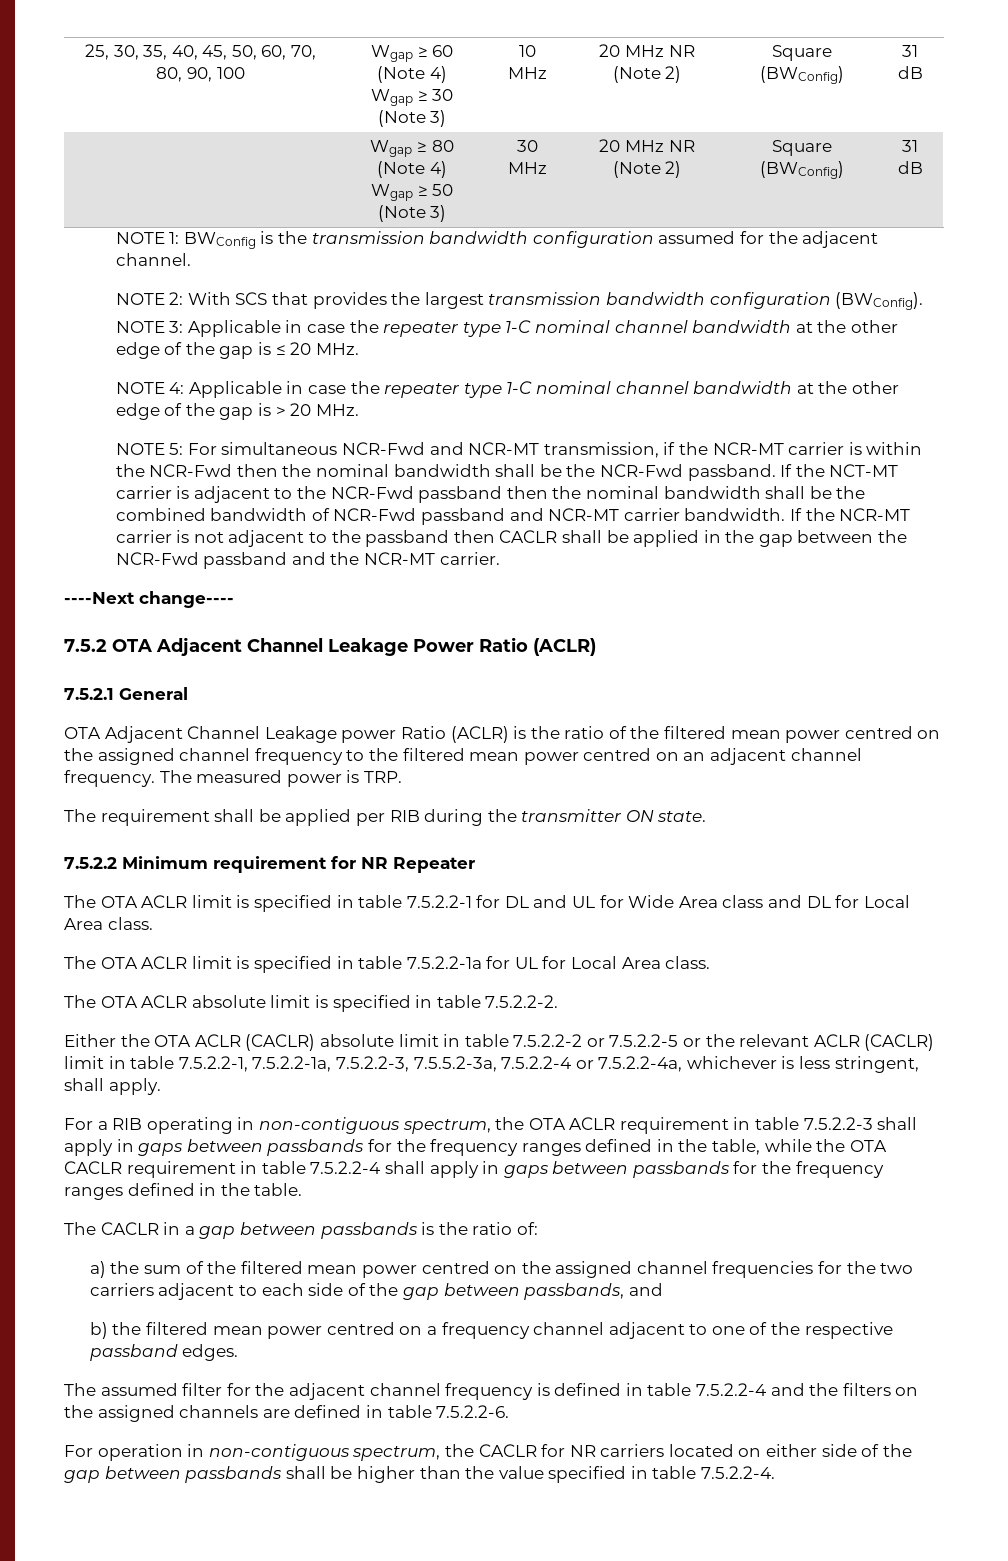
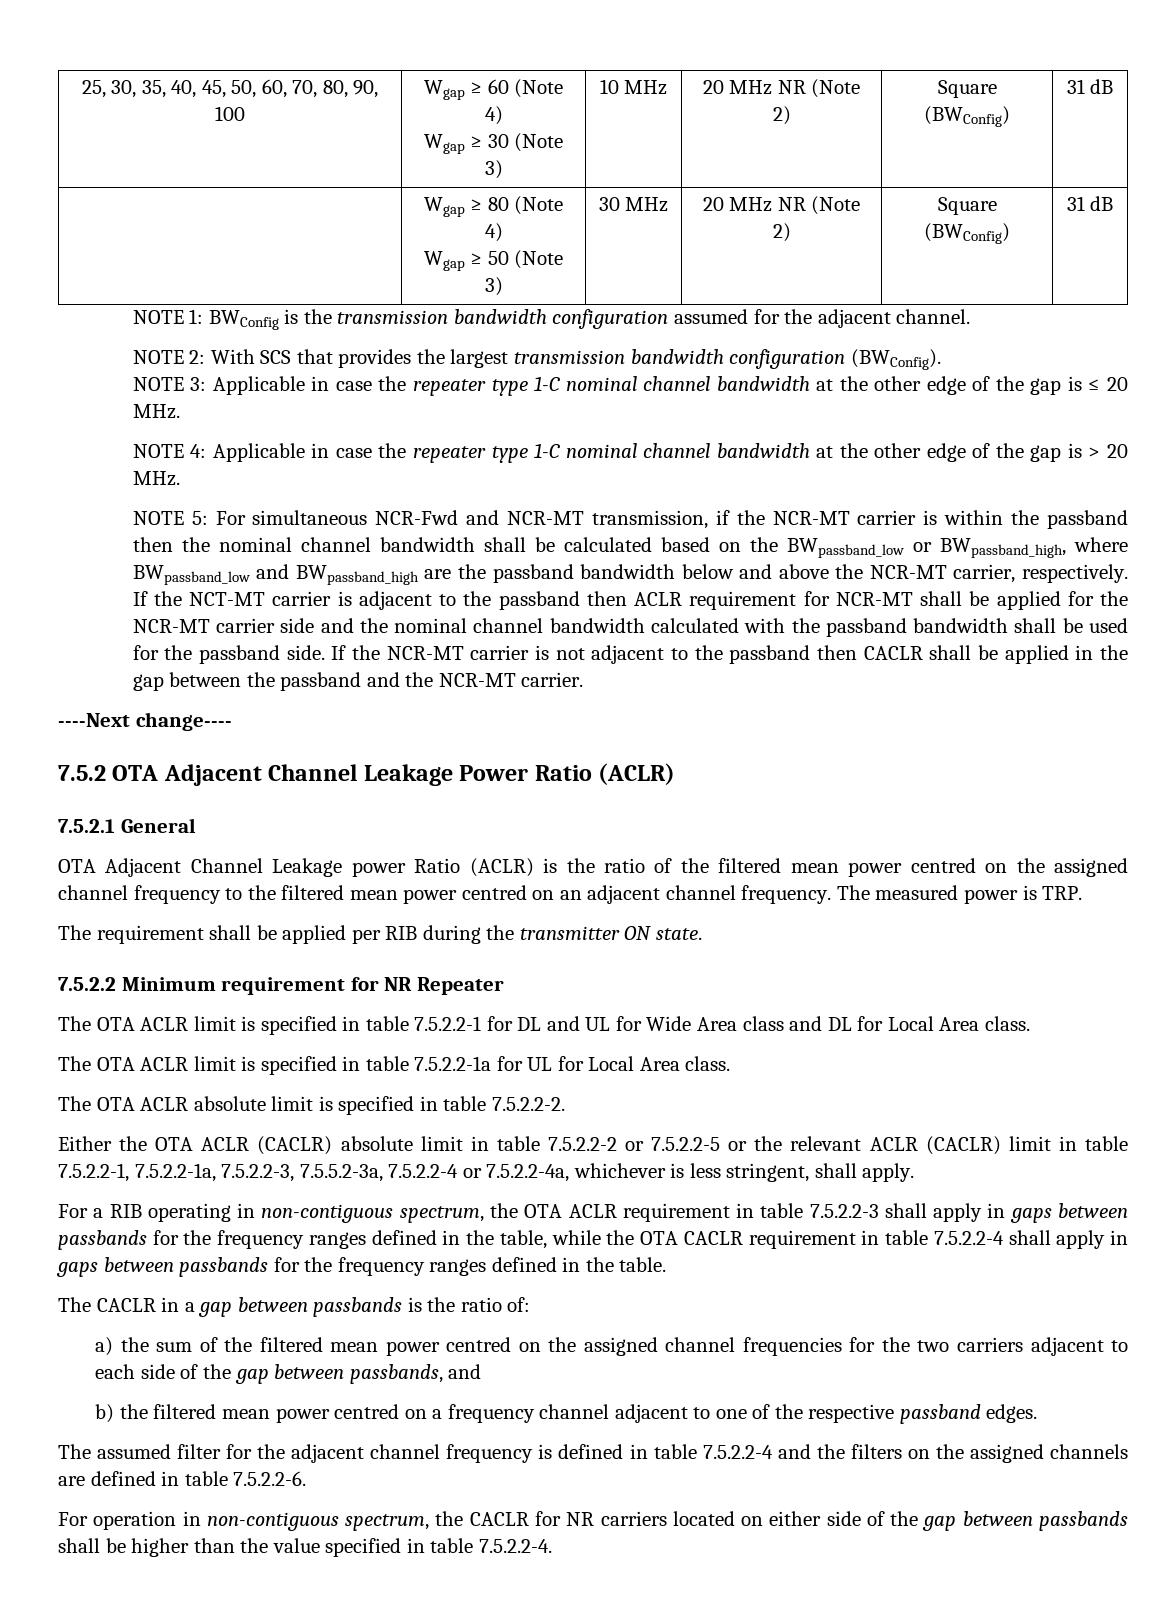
- NOTE 5: For simultaneous NCR-Fwd and NCR-MT transmission, if the NCR-MT carrier is within the NCR-Fwd then the nominal bandwidth shall be the NCR-Fwd passband.
+ NOTE 5: For simultaneous NCR-Fwd and NCR-MT transmission, if the NCR-MT carrier is within the passband then the nominal channel bandwidth shall be calculated based on the BWpassband_low or BWpassband_high, where BWpassband_low and BWpassband_high are the passband bandwidth below and above the NCR-MT carrier, respectively.
- If the NCT-MT carrier is adjacent to the NCR-Fwd passband then the nominal bandwidth shall be the combined bandwidth of NCR-Fwd passband and NCR-MT carrier bandwidth.
+ If the NCT-MT carrier is adjacent to the passband then ACLR requirement for NCR-MT shall be applied for the NCR-MT carrier side and the nominal channel bandwidth calculated with the passband bandwidth shall be used for the passband side.
- If the NCR-MT carrier is not adjacent to the passband then CACLR shall be applied in the gap between the NCR-Fwd passband and the NCR-MT carrier.
+ If the NCR-MT carrier is not adjacent to the passband then CACLR shall be applied in the gap between the passband and the NCR-MT carrier.

